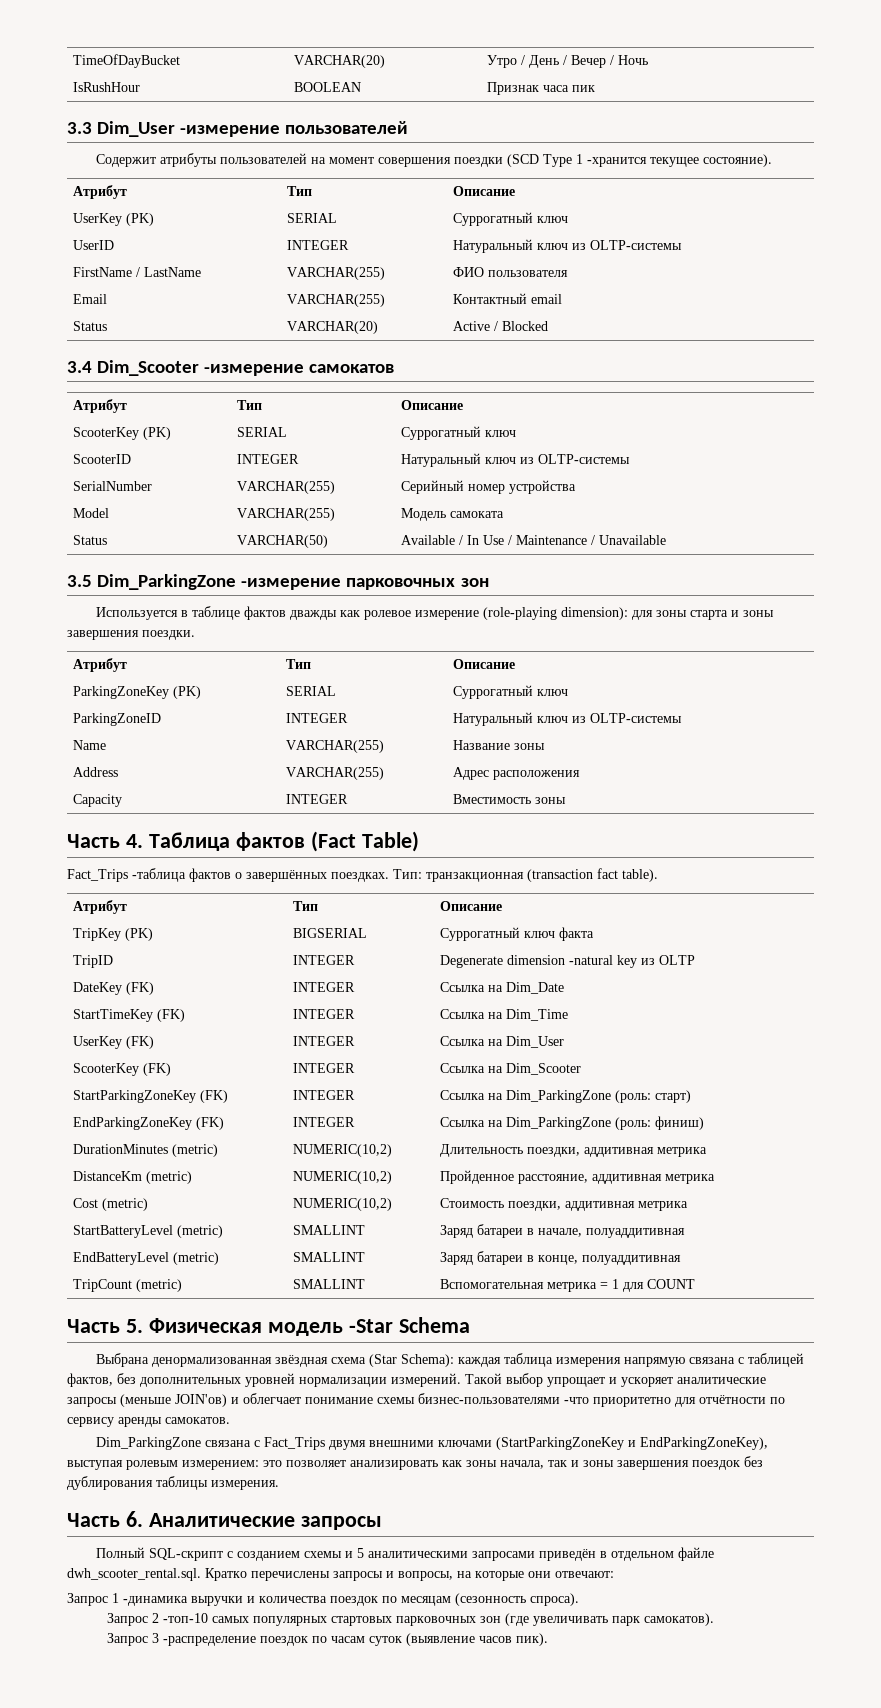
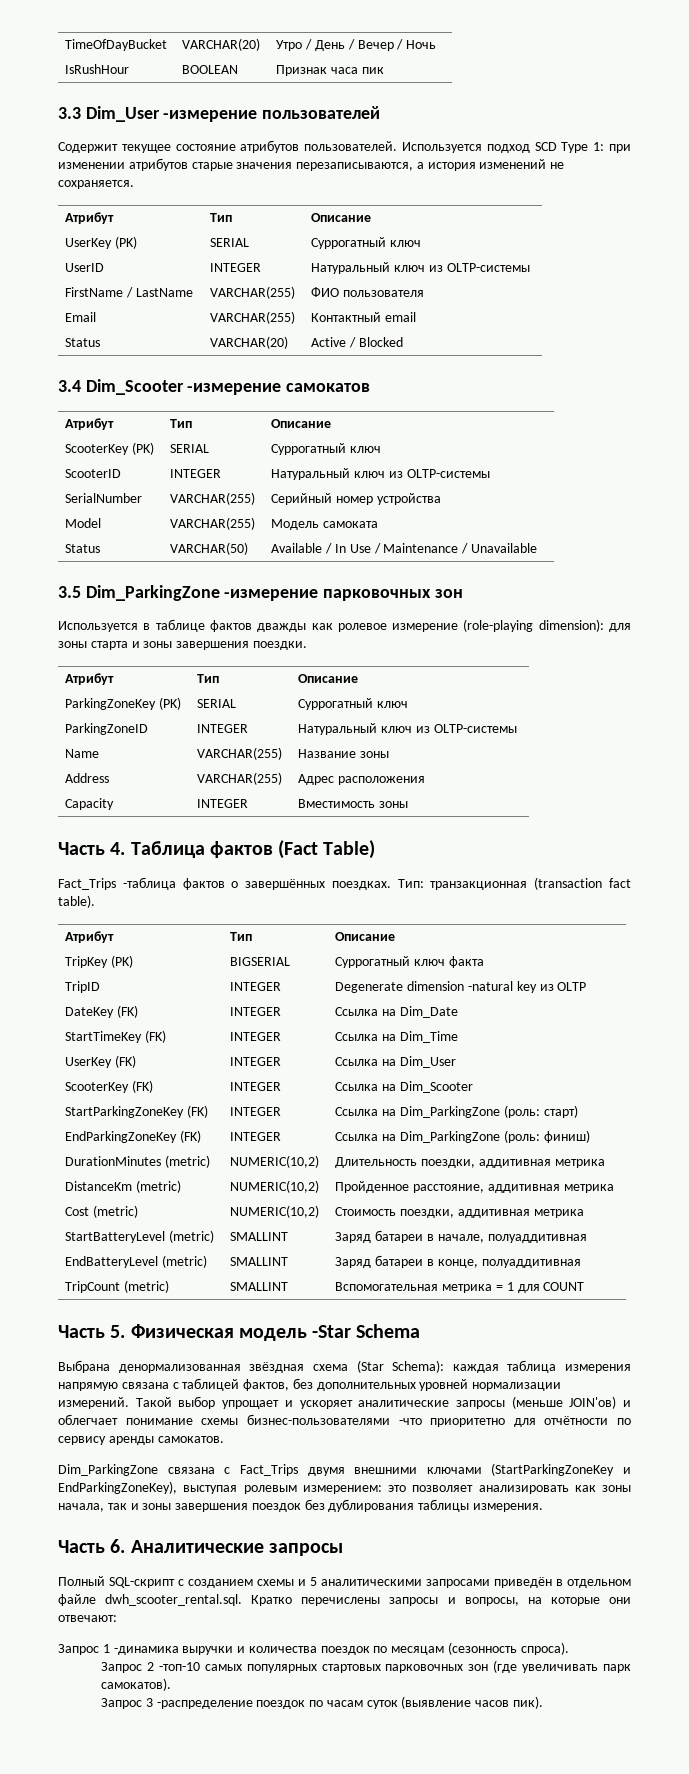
- Содержит атрибуты пользователей на момент совершения поездки (SCD Type 1 -хранится текущее состояние).
+ Содержит текущее состояние атрибутов пользователей. Используется подход SCD Type 1: при изменении атрибутов старые значения перезаписываются, а история изменений не сохраняется.

